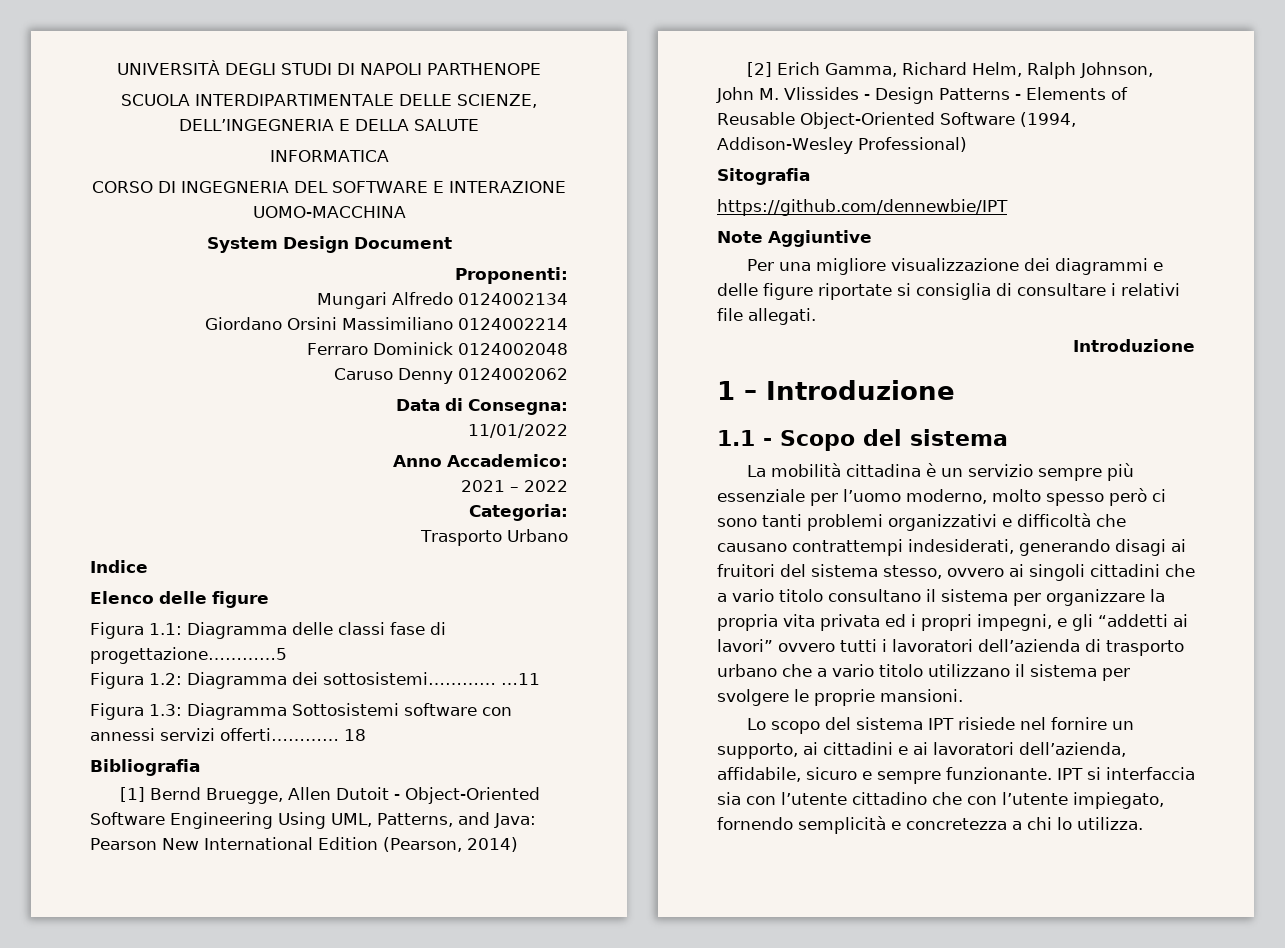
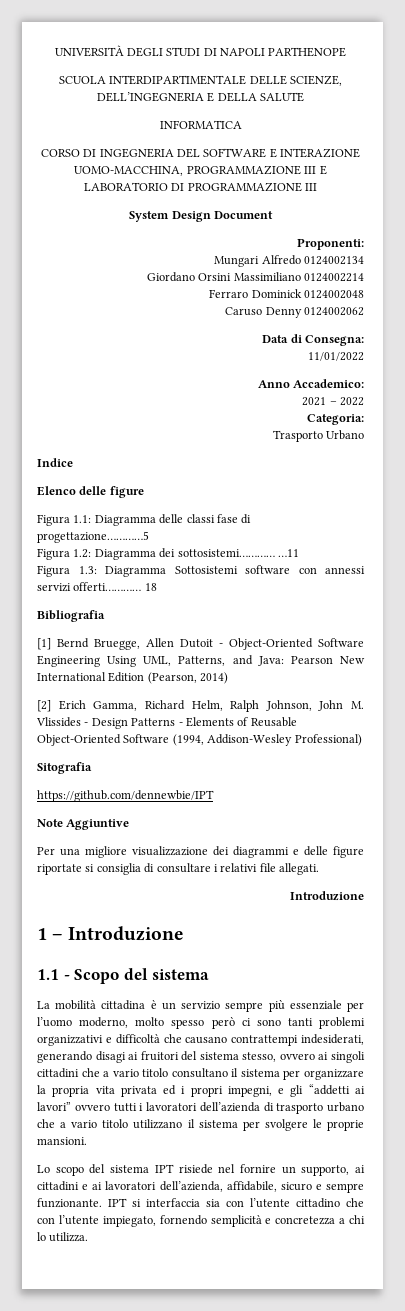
- CORSO DI INGEGNERIA DEL SOFTWARE E INTERAZIONE UOMO-MACCHINA
+ CORSO DI INGEGNERIA DEL SOFTWARE E INTERAZIONE UOMO-MACCHINA, PROGRAMMAZIONE III E LABORATORIO DI PROGRAMMAZIONE III

